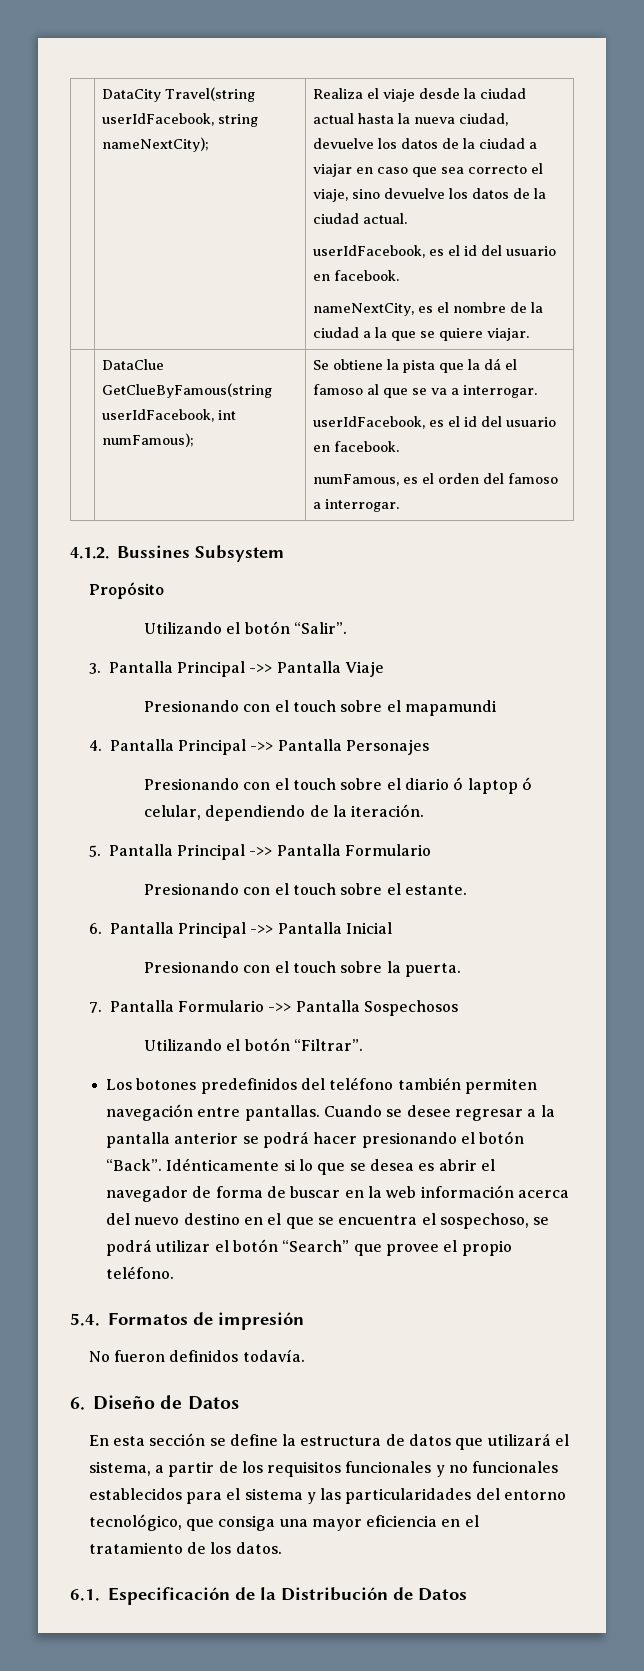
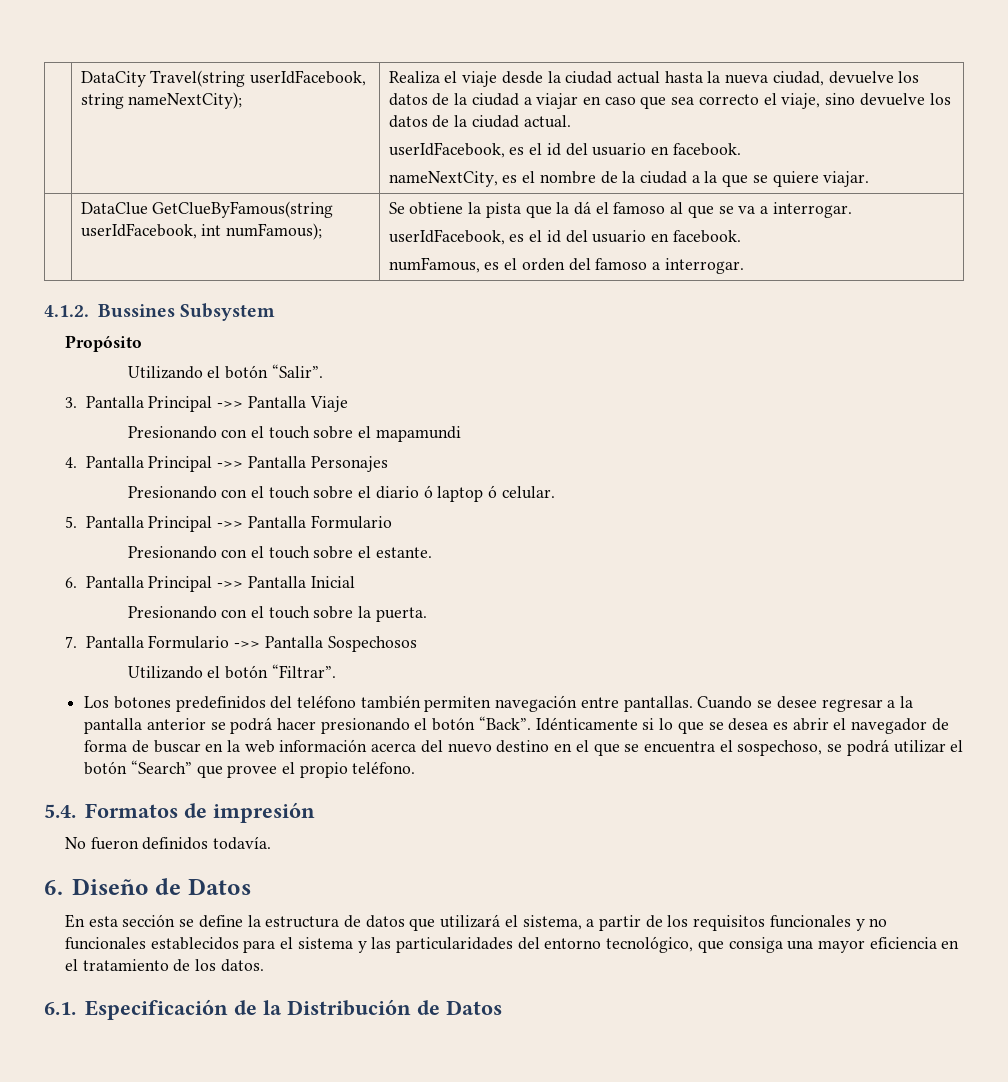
- Presionando con el touch sobre el diario ó laptop ó celular, dependiendo de la iteración.
+ Presionando con el touch sobre el diario ó laptop ó celular.

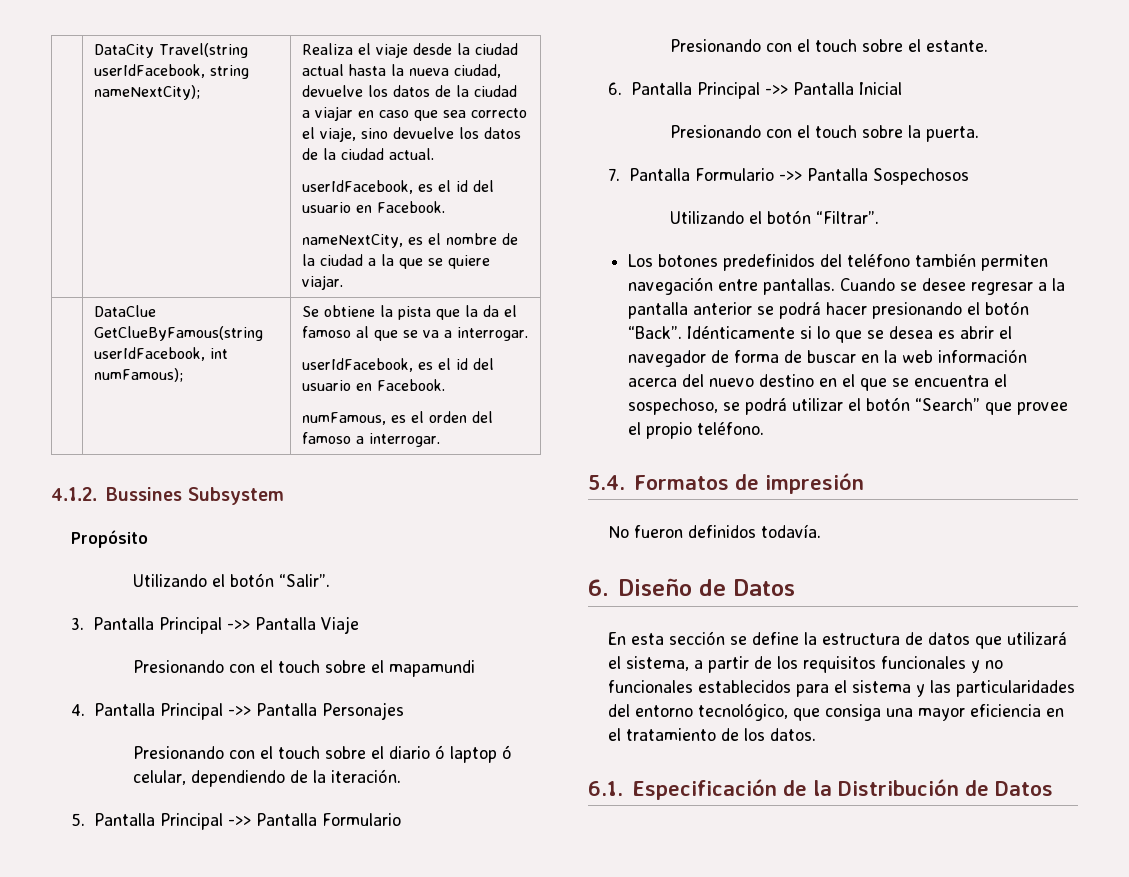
  Realiza el viaje desde la ciudad actual hasta la nueva ciudad, devuelve los datos de la ciudad a viajar en caso que sea correcto el viaje, sino devuelve los datos de la ciudad actual.
- userIdFacebook, es el id del usuario en facebook.
+ userIdFacebook, es el id del usuario en Facebook.
- | DataClue GetClueByFamous(string userIdFacebook, int numFamous); | Se obtiene la pista que la dá el famoso al que se va a interrogar.
- userIdFacebook, es el id del usuario en facebook.
+ | DataClue GetClueByFamous(string userIdFacebook, int numFamous); | Se obtiene la pista que la da el famoso al que se va a interrogar.
+ userIdFacebook, es el id del usuario en Facebook.
- Presionando con el touch sobre el diario ó laptop ó celular.
+ Presionando con el touch sobre el diario ó laptop ó celular, dependiendo de la iteración.

